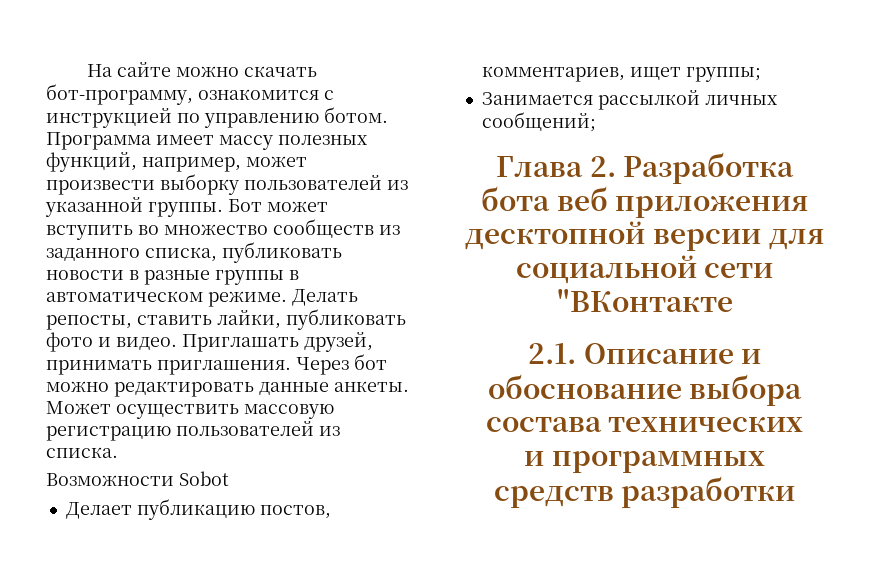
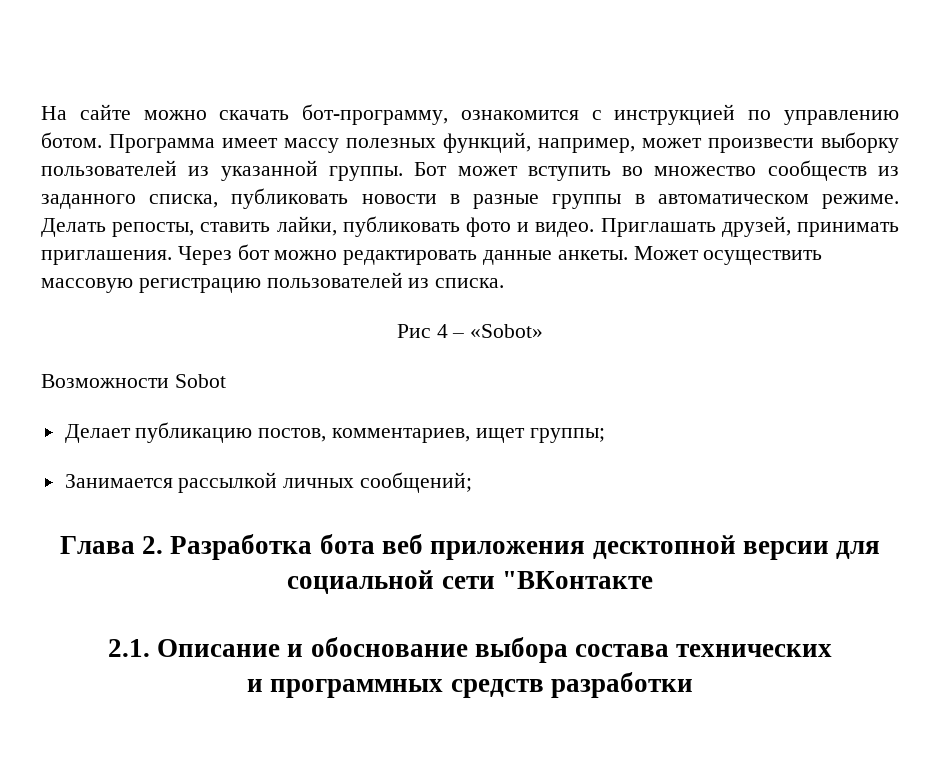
+ Рис 4 – «Sobot»

